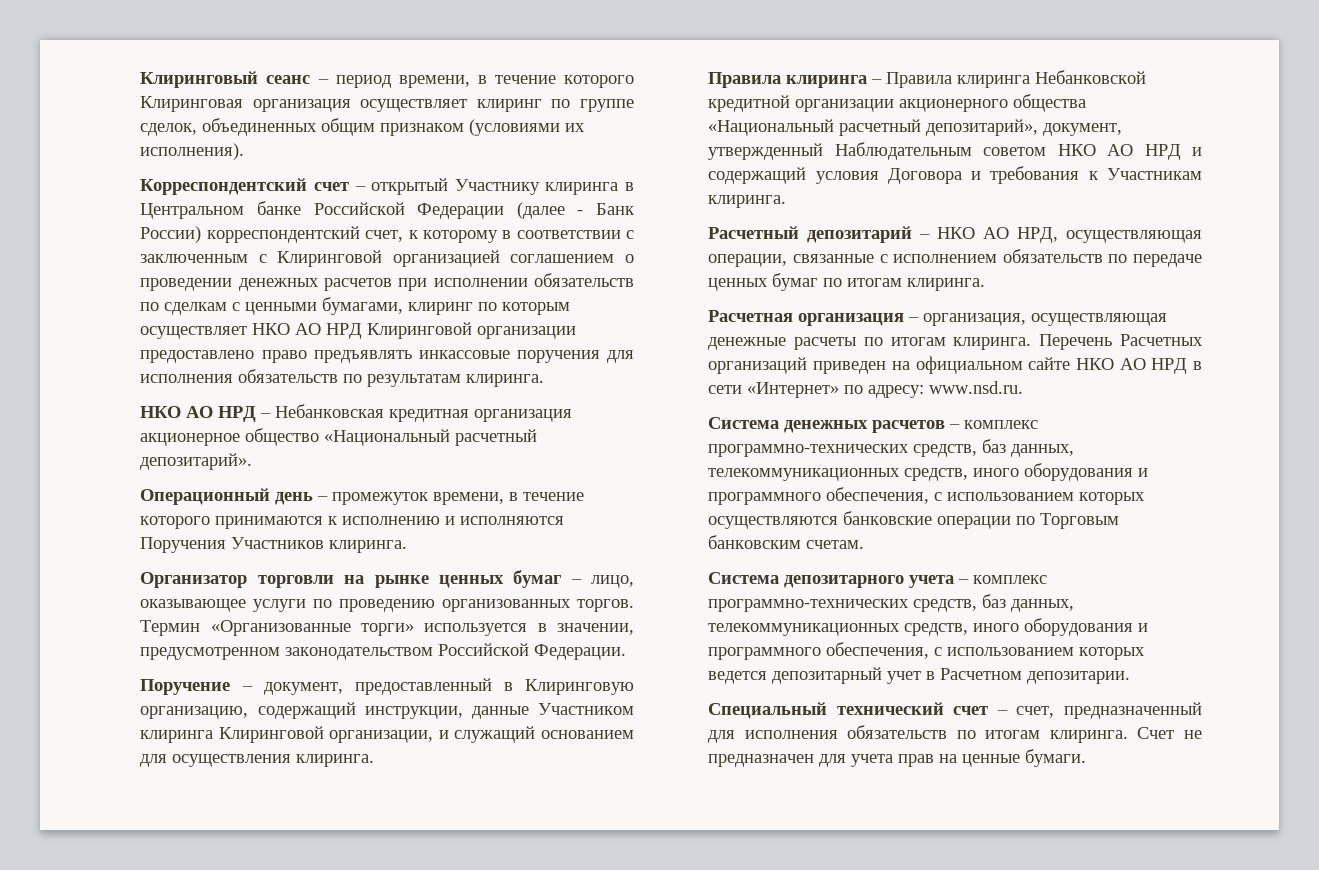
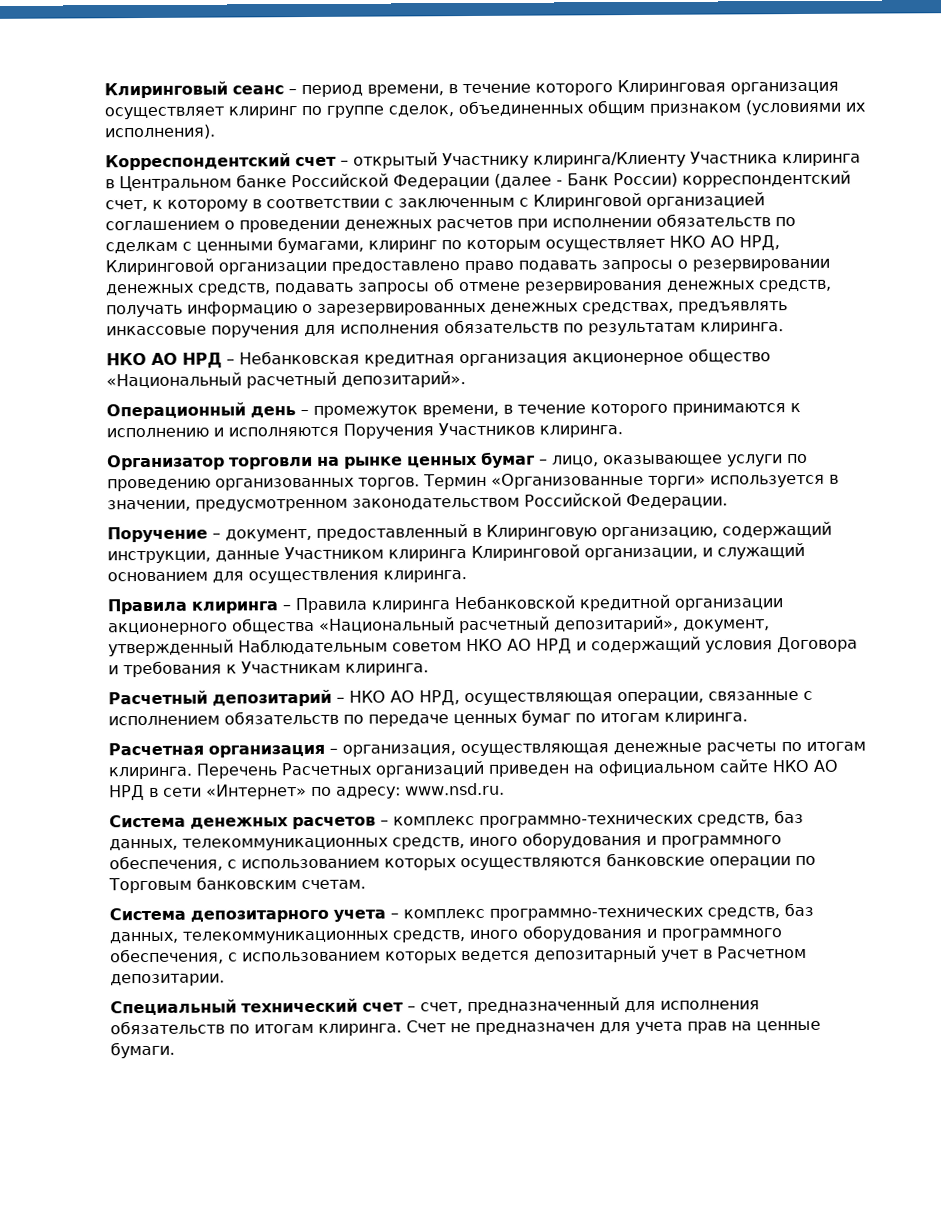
- Корреспондентский счет – открытый Участнику клиринга в Центральном банке Российской Федерации (далее - Банк России) корреспондентский счет, к которому в соответствии с заключенным с Клиринговой организацией соглашением о проведении денежных расчетов при исполнении обязательств по сделкам с ценными бумагами, клиринг по которым осуществляет НКО АО НРД Клиринговой организации предоставлено право предъявлять инкассовые поручения для исполнения обязательств по результатам клиринга.
+ Корреспондентский счет – открытый Участнику клиринга/Клиенту Участника клиринга в Центральном банке Российской Федерации (далее - Банк России) корреспондентский счет, к которому в соответствии с заключенным с Клиринговой организацией соглашением о проведении денежных расчетов при исполнении обязательств по сделкам с ценными бумагами, клиринг по которым осуществляет НКО АО НРД, Клиринговой организации предоставлено право подавать запросы о резервировании денежных средств, подавать запросы об отмене резервирования денежных средств, получать информацию о зарезервированных денежных средствах, предъявлять инкассовые поручения для исполнения обязательств по результатам клиринга.

